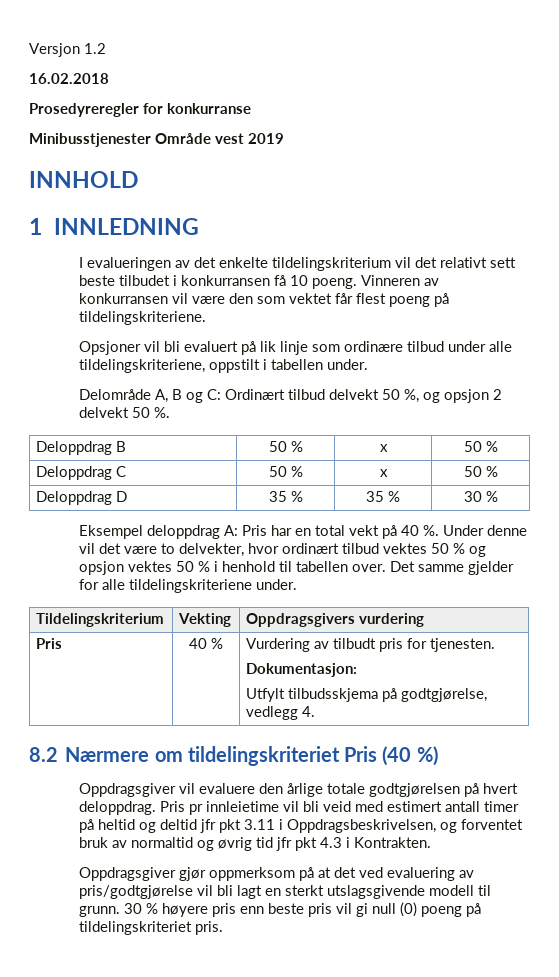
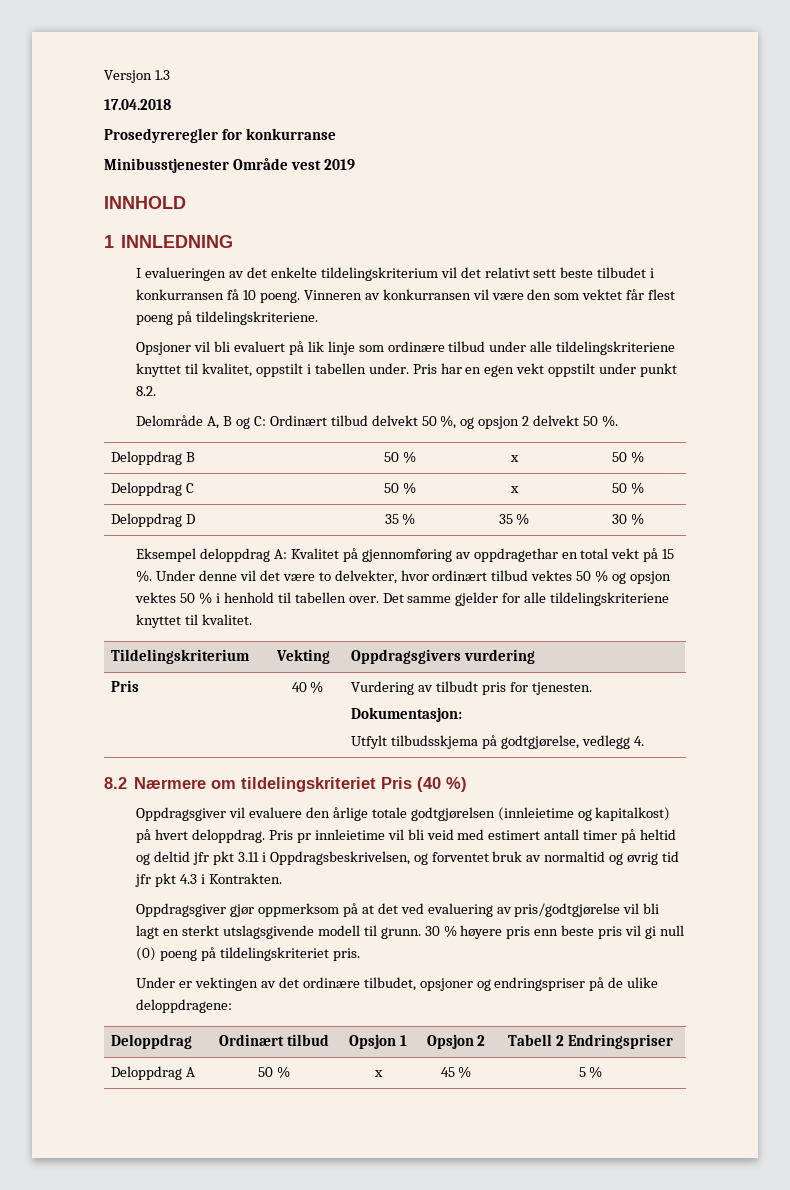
- Versjon 1.2
- 16.02.2018
+ Versjon 1.3
+ 17.04.2018
- Opsjoner vil bli evaluert på lik linje som ordinære tilbud under alle tildelingskriteriene, oppstilt i tabellen under.
+ Opsjoner vil bli evaluert på lik linje som ordinære tilbud under alle tildelingskriteriene knyttet til kvalitet, oppstilt i tabellen under. Pris har en egen vekt oppstilt under punkt 8.2.
- Eksempel deloppdrag A: Pris har en total vekt på 40 %.
+ Eksempel deloppdrag A: Kvalitet på gjennomføring av oppdragethar en total vekt på 15 %.
- Det samme gjelder for alle tildelingskriteriene under.
+ Det samme gjelder for alle tildelingskriteriene knyttet til kvalitet.
- Oppdragsgiver vil evaluere den årlige totale godtgjørelsen på hvert deloppdrag.
+ Oppdragsgiver vil evaluere den årlige totale godtgjørelsen (innleietime og kapitalkost) på hvert deloppdrag.
+ Under er vektingen av det ordinære tilbudet, opsjoner og endringspriser på de ulike deloppdragene:
+ Deloppdrag | Ordinært tilbud | Opsjon 1 | Opsjon 2 | Tabell 2 Endringspriser
+ Deloppdrag A | 50 % | x | 45 % | 5 %

